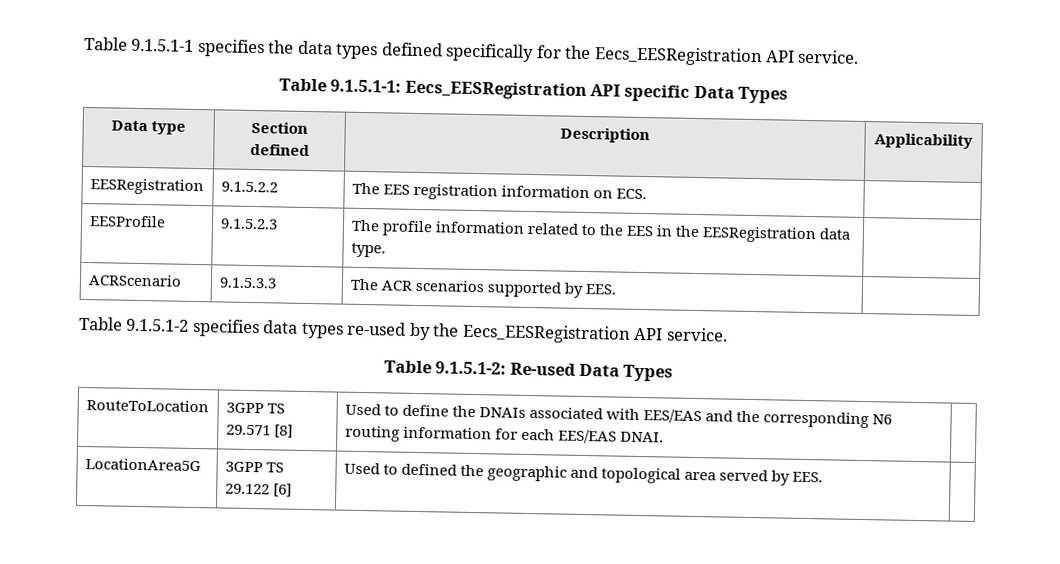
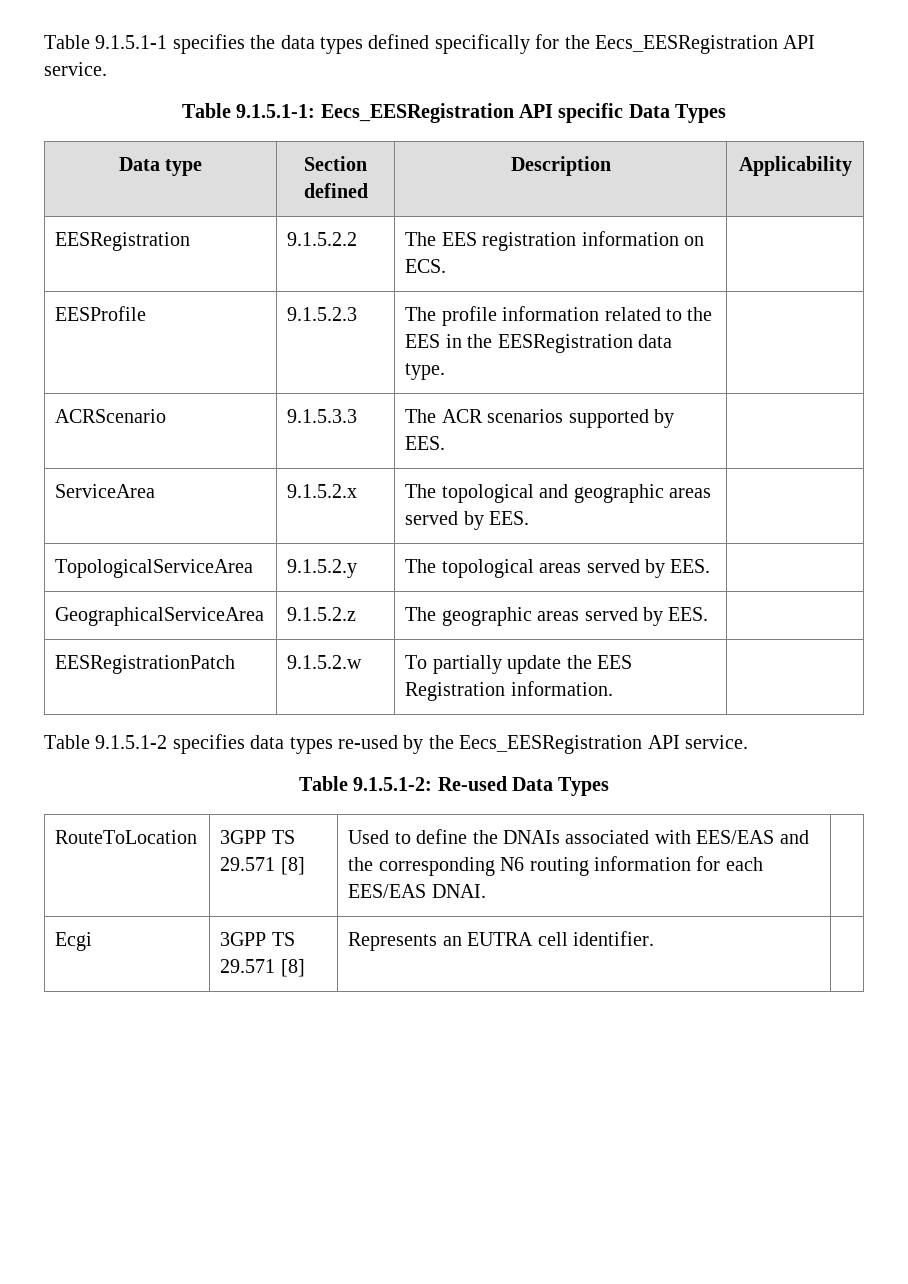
+ ServiceArea | 9.1.5.2.x | The topological and geographic areas served by EES. |
+ TopologicalServiceArea | 9.1.5.2.y | The topological areas served by EES. |
+ GeographicalServiceArea | 9.1.5.2.z | The geographic areas served by EES. |
+ EESRegistrationPatch | 9.1.5.2.w | To partially update the EES Registration information. |
- LocationArea5G | 3GPP TS 29.122 [6] | Used to defined the geographic and topological area served by EES. |
+ Ecgi | 3GPP TS 29.571 [8] | Represents an EUTRA cell identifier. |

